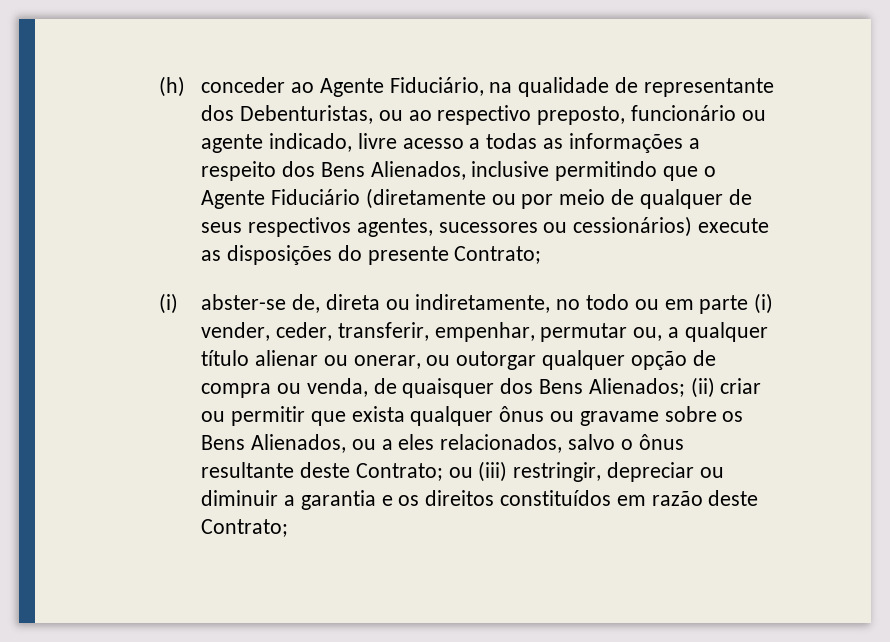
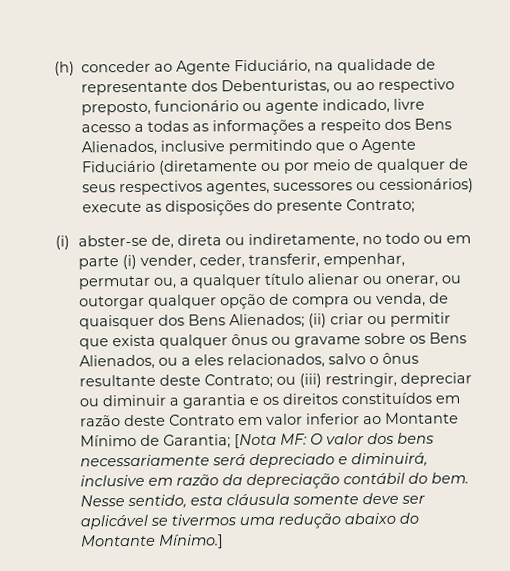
- ou (iii) restringir, depreciar ou diminuir a garantia e os direitos constituídos em razão deste Contrato;
+ ou (iii) restringir, depreciar ou diminuir a garantia e os direitos constituídos em razão deste Contrato em valor inferior ao Montante Mínimo de Garantia; [Nota MF: O valor dos bens necessariamente será depreciado e diminuirá, inclusive em razão da depreciação contábil do bem. Nesse sentido, esta cláusula somente deve ser aplicável se tivermos uma redução abaixo do Montante Mínimo.]

